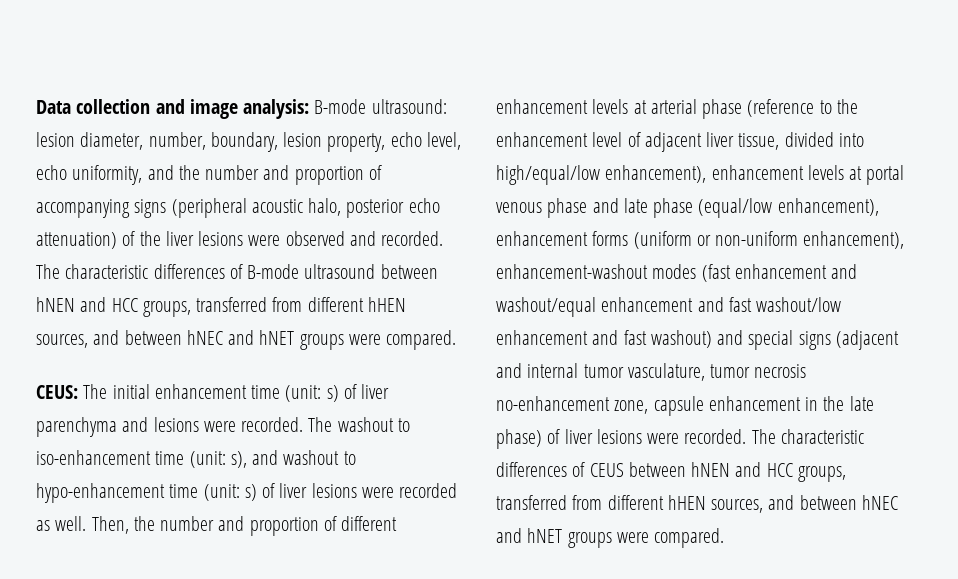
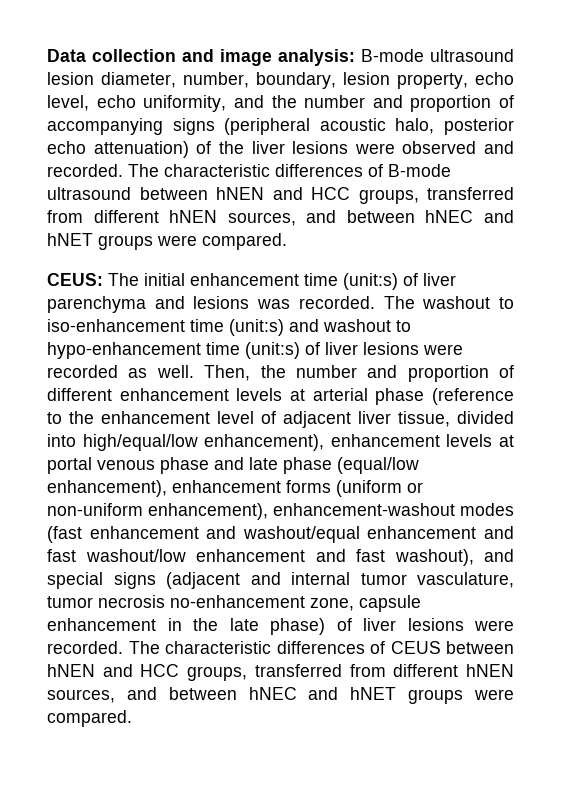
- Data collection and image analysis: B-mode ultrasound: lesion diameter, number, boundary, lesion property, echo level, echo uniformity, and the number and proportion of accompanying signs (peripheral acoustic halo, posterior echo attenuation) of the liver lesions were observed and recorded.
+ Data collection and image analysis: B-mode ultrasound lesion diameter, number, boundary, lesion property, echo level, echo uniformity, and the number and proportion of accompanying signs (peripheral acoustic halo, posterior echo attenuation) of the liver lesions were observed and recorded.
- The characteristic differences of B-mode ultrasound between hNEN and HCC groups, transferred from different hHEN sources, and between hNEC and hNET groups were compared.
+ The characteristic differences of B-mode ultrasound between hNEN and HCC groups, transferred from different hNEN sources, and between hNEC and hNET groups were compared.
- CEUS: The initial enhancement time (unit: s) of liver parenchyma and lesions were recorded.
+ CEUS: The initial enhancement time (unit:s) of liver parenchyma and lesions was recorded.
- The washout to iso-enhancement time (unit: s), and washout to hypo-enhancement time (unit: s) of liver lesions were recorded as well.
+ The washout to iso-enhancement time (unit:s) and washout to hypo-enhancement time (unit:s) of liver lesions were recorded as well.
- Then, the number and proportion of different enhancement levels at arterial phase (reference to the enhancement level of adjacent liver tissue, divided into high/equal/low enhancement), enhancement levels at portal venous phase and late phase (equal/low enhancement), enhancement forms (uniform or non-uniform enhancement), enhancement-washout modes (fast enhancement and washout/equal enhancement and fast washout/low enhancement and fast washout) and special signs (adjacent and internal tumor vasculature, tumor necrosis no-enhancement zone, capsule enhancement in the late phase) of liver lesions were recorded.
+ Then, the number and proportion of different enhancement levels at arterial phase (reference to the enhancement level of adjacent liver tissue, divided into high/equal/low enhancement), enhancement levels at portal venous phase and late phase (equal/low enhancement), enhancement forms (uniform or non-uniform enhancement), enhancement-washout modes (fast enhancement and washout/equal enhancement and fast washout/low enhancement and fast washout), and special signs (adjacent and internal tumor vasculature, tumor necrosis no-enhancement zone, capsule enhancement in the late phase) of liver lesions were recorded.
- The characteristic differences of CEUS between hNEN and HCC groups, transferred from different hHEN sources, and between hNEC and hNET groups were compared.
+ The characteristic differences of CEUS between hNEN and HCC groups, transferred from different hNEN sources, and between hNEC and hNET groups were compared.

